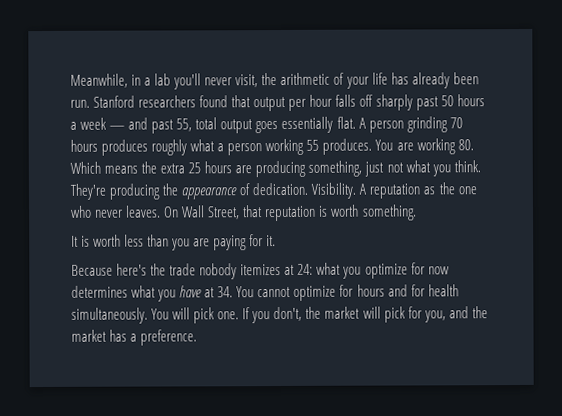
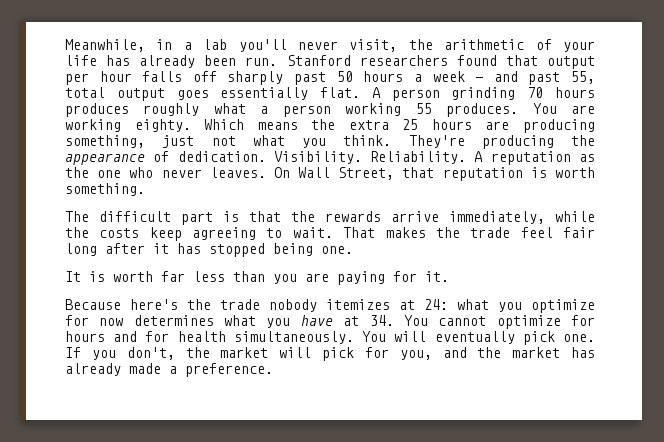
- You are working 80. Which means the extra 25 hours are producing something, just not what you think.
+ You are working eighty. Which means the extra 25 hours are producing something, just not what you think.
+ Reliability.
+ The difficult part is that the rewards arrive immediately, while the costs keep agreeing to wait. That makes the trade feel fair long after it has stopped being one.
- It is worth less than you are paying for it.
+ It is worth far less than you are paying for it.
- You will pick one.
+ You will eventually pick one.
- If you don't, the market will pick for you, and the market has a preference.
+ If you don't, the market will pick for you, and the market has already made a preference.

